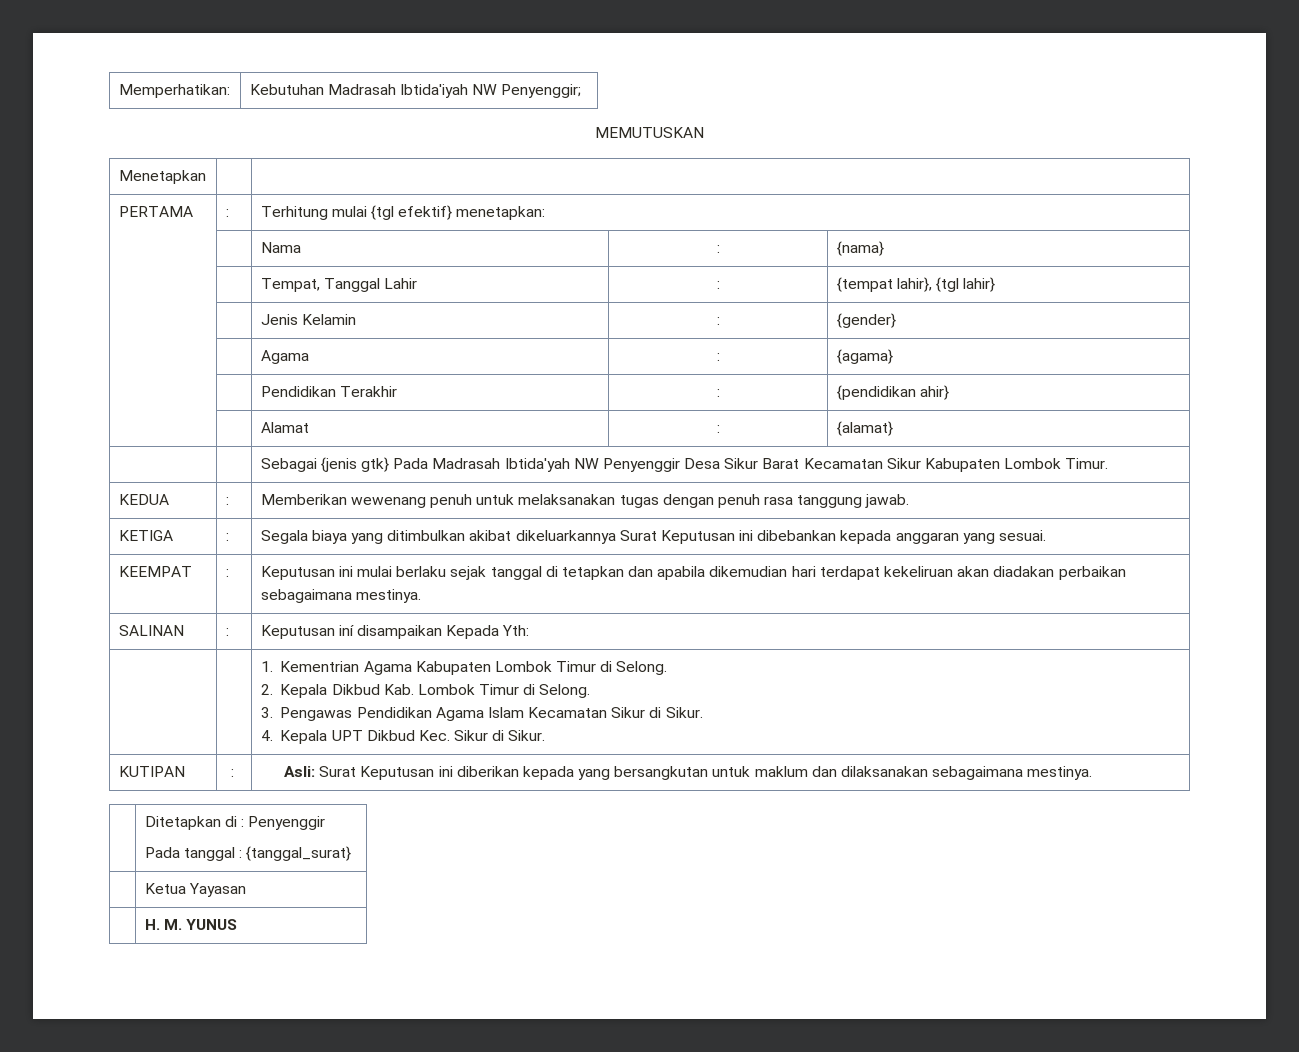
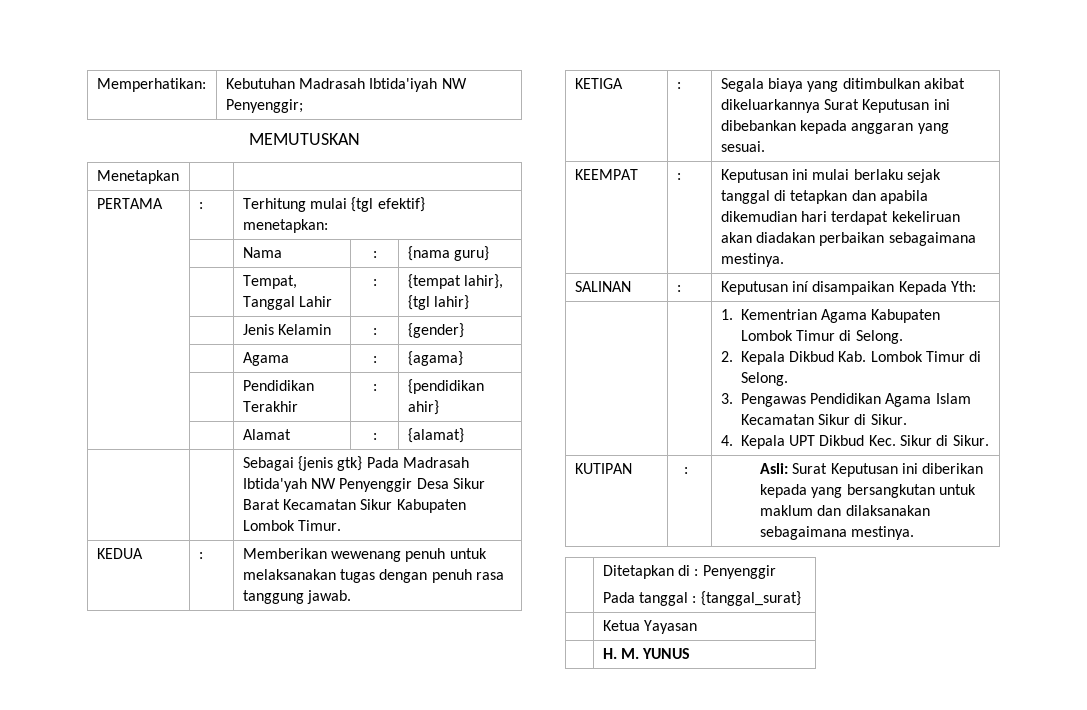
- | | Nama | : | {nama}
+ | | Nama | : | {nama guru}

